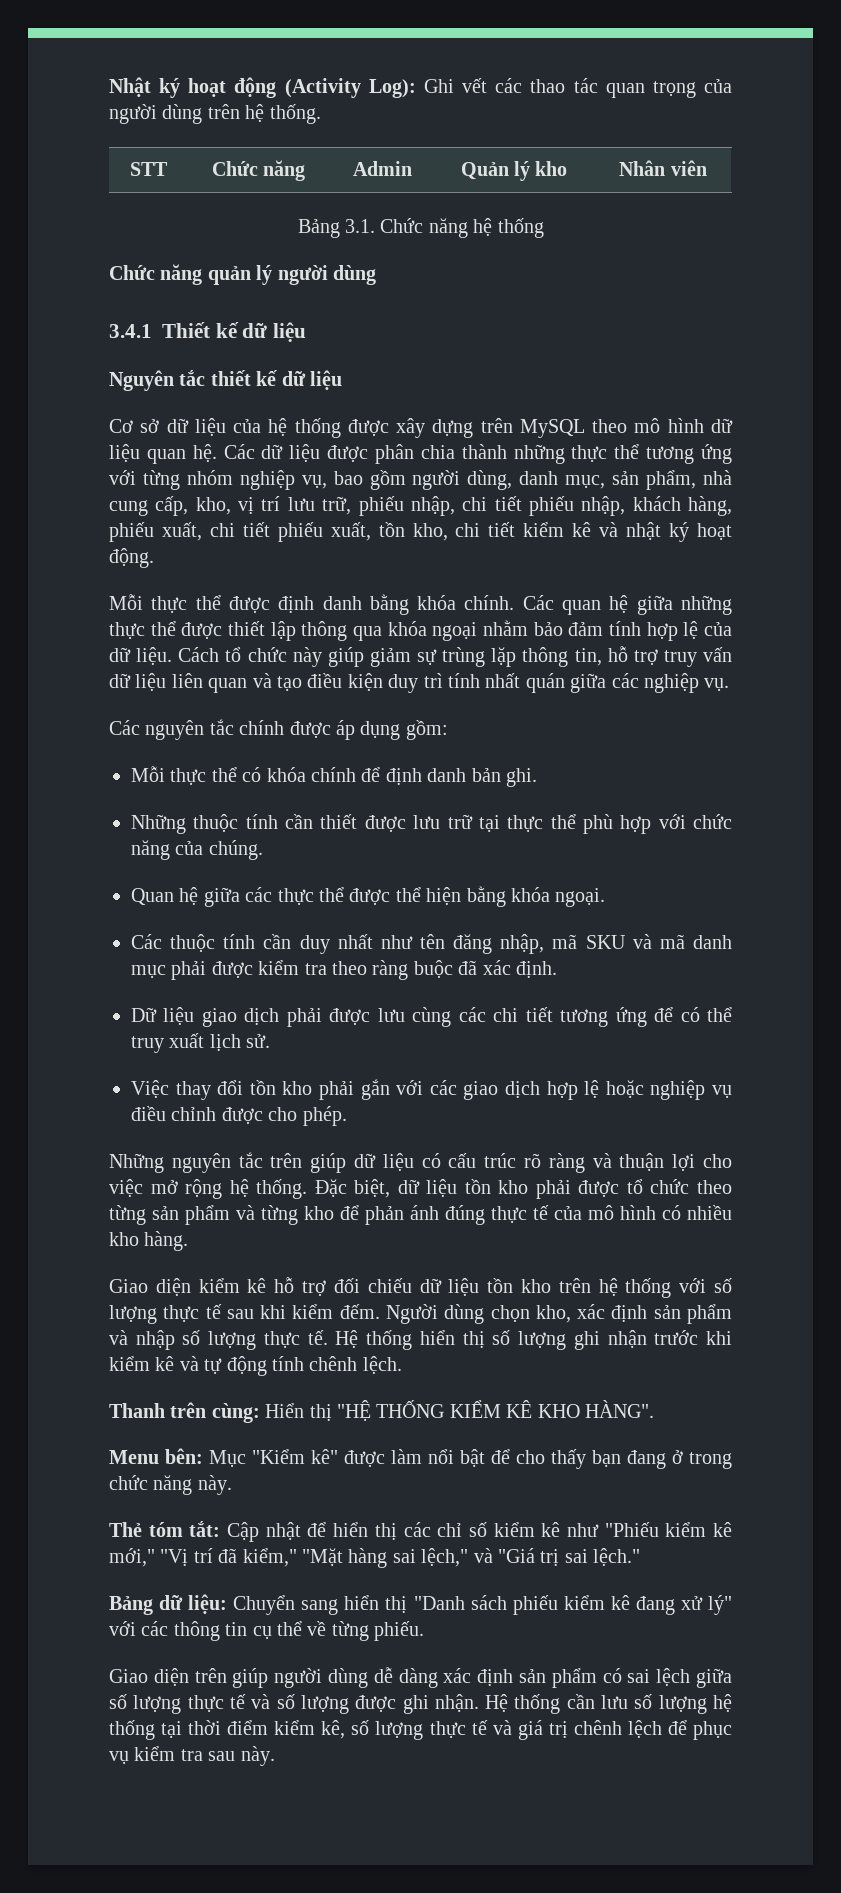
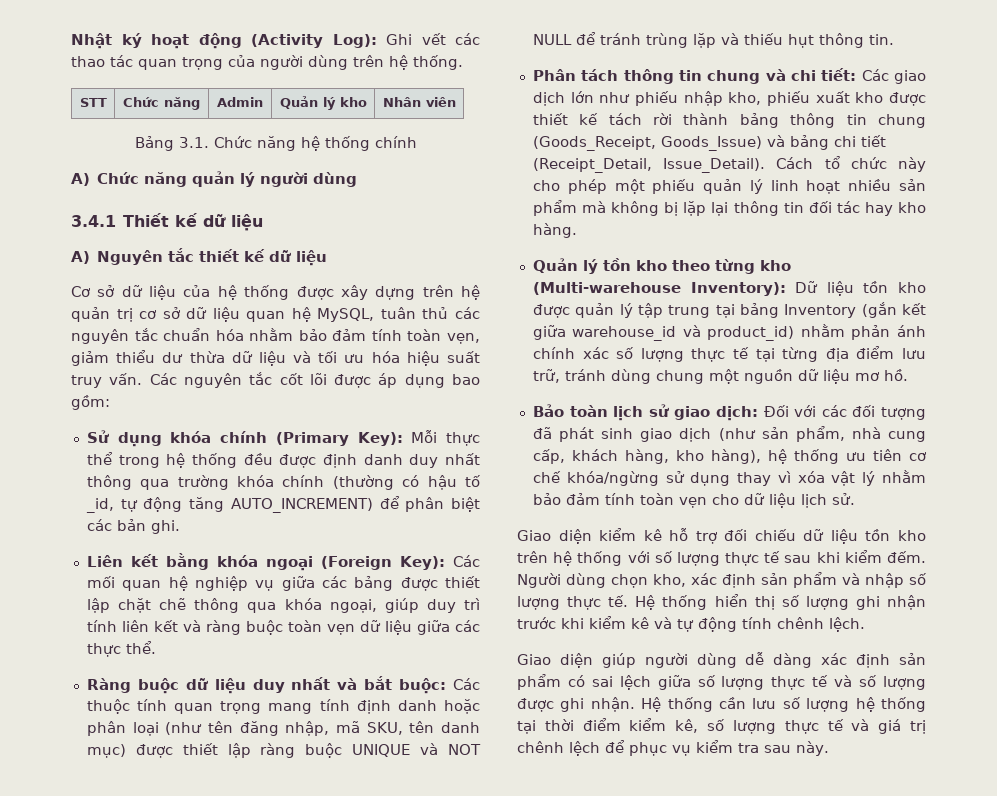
- Bảng 3.1. Chức năng hệ thống
- Chức năng quản lý người dùng
+ Bảng 3.1. Chức năng hệ thống chính
+ A) Chức năng quản lý người dùng
- Nguyên tắc thiết kế dữ liệu
+ A) Nguyên tắc thiết kế dữ liệu
- Cơ sở dữ liệu của hệ thống được xây dựng trên MySQL theo mô hình dữ liệu quan hệ. Các dữ liệu được phân chia thành những thực thể tương ứng với từng nhóm nghiệp vụ, bao gồm người dùng, danh mục, sản phẩm, nhà cung cấp, kho, vị trí lưu trữ, phiếu nhập, chi tiết phiếu nhập, khách hàng, phiếu xuất, chi tiết phiếu xuất, tồn kho, chi tiết kiểm kê và nhật ký hoạt động.
- Mỗi thực thể được định danh bằng khóa chính. Các quan hệ giữa những thực thể được thiết lập thông qua khóa ngoại nhằm bảo đảm tính hợp lệ của dữ liệu. Cách tổ chức này giúp giảm sự trùng lặp thông tin, hỗ trợ truy vấn dữ liệu liên quan và tạo điều kiện duy trì tính nhất quán giữa các nghiệp vụ.
- Các nguyên tắc chính được áp dụng gồm:
- Mỗi thực thể có khóa chính để định danh bản ghi.
- Những thuộc tính cần thiết được lưu trữ tại thực thể phù hợp với chức năng của chúng.
- Quan hệ giữa các thực thể được thể hiện bằng khóa ngoại.
- Các thuộc tính cần duy nhất như tên đăng nhập, mã SKU và mã danh mục phải được kiểm tra theo ràng buộc đã xác định.
- Dữ liệu giao dịch phải được lưu cùng các chi tiết tương ứng để có thể truy xuất lịch sử.
- Việc thay đổi tồn kho phải gắn với các giao dịch hợp lệ hoặc nghiệp vụ điều chỉnh được cho phép.
- Những nguyên tắc trên giúp dữ liệu có cấu trúc rõ ràng và thuận lợi cho việc mở rộng hệ thống. Đặc biệt, dữ liệu tồn kho phải được tổ chức theo từng sản phẩm và từng kho để phản ánh đúng thực tế của mô hình có nhiều kho hàng.
+ Cơ sở dữ liệu của hệ thống được xây dựng trên hệ quản trị cơ sở dữ liệu quan hệ MySQL, tuân thủ các nguyên tắc chuẩn hóa nhằm bảo đảm tính toàn vẹn, giảm thiểu dư thừa dữ liệu và tối ưu hóa hiệu suất truy vấn. Các nguyên tắc cốt lõi được áp dụng bao gồm:
+ Sử dụng khóa chính (Primary Key): Mỗi thực thể trong hệ thống đều được định danh duy nhất thông qua trường khóa chính (thường có hậu tố _id, tự động tăng AUTO_INCREMENT) để phân biệt các bản ghi.
+ Liên kết bằng khóa ngoại (Foreign Key): Các mối quan hệ nghiệp vụ giữa các bảng được thiết lập chặt chẽ thông qua khóa ngoại, giúp duy trì tính liên kết và ràng buộc toàn vẹn dữ liệu giữa các thực thể.
+ Ràng buộc dữ liệu duy nhất và bắt buộc: Các thuộc tính quan trọng mang tính định danh hoặc phân loại (như tên đăng nhập, mã SKU, tên danh mục) được thiết lập ràng buộc UNIQUE và NOT NULL để tránh trùng lặp và thiếu hụt thông tin.
+ Phân tách thông tin chung và chi tiết: Các giao dịch lớn như phiếu nhập kho, phiếu xuất kho được thiết kế tách rời thành bảng thông tin chung (Goods_Receipt, Goods_Issue) và bảng chi tiết (Receipt_Detail, Issue_Detail). Cách tổ chức này cho phép một phiếu quản lý linh hoạt nhiều sản phẩm mà không bị lặp lại thông tin đối tác hay kho hàng.
+ Quản lý tồn kho theo từng kho (Multi-warehouse Inventory): Dữ liệu tồn kho được quản lý tập trung tại bảng Inventory (gắn kết giữa warehouse_id và product_id) nhằm phản ánh chính xác số lượng thực tế tại từng địa điểm lưu trữ, tránh dùng chung một nguồn dữ liệu mơ hồ.
+ Bảo toàn lịch sử giao dịch: Đối với các đối tượng đã phát sinh giao dịch (như sản phẩm, nhà cung cấp, khách hàng, kho hàng), hệ thống ưu tiên cơ chế khóa/ngừng sử dụng thay vì xóa vật lý nhằm bảo đảm tính toàn vẹn cho dữ liệu lịch sử.
- Thanh trên cùng: Hiển thị "HỆ THỐNG KIỂM KÊ KHO HÀNG".
- Menu bên: Mục "Kiểm kê" được làm nổi bật để cho thấy bạn đang ở trong chức năng này.
- Thẻ tóm tắt: Cập nhật để hiển thị các chỉ số kiểm kê như "Phiếu kiểm kê mới," "Vị trí đã kiểm," "Mặt hàng sai lệch," và "Giá trị sai lệch."
- Bảng dữ liệu: Chuyển sang hiển thị "Danh sách phiếu kiểm kê đang xử lý" với các thông tin cụ thể về từng phiếu.
- Giao diện trên giúp người dùng dễ dàng xác định sản phẩm có sai lệch giữa số lượng thực tế và số lượng được ghi nhận.
+ Giao diện giúp người dùng dễ dàng xác định sản phẩm có sai lệch giữa số lượng thực tế và số lượng được ghi nhận.

